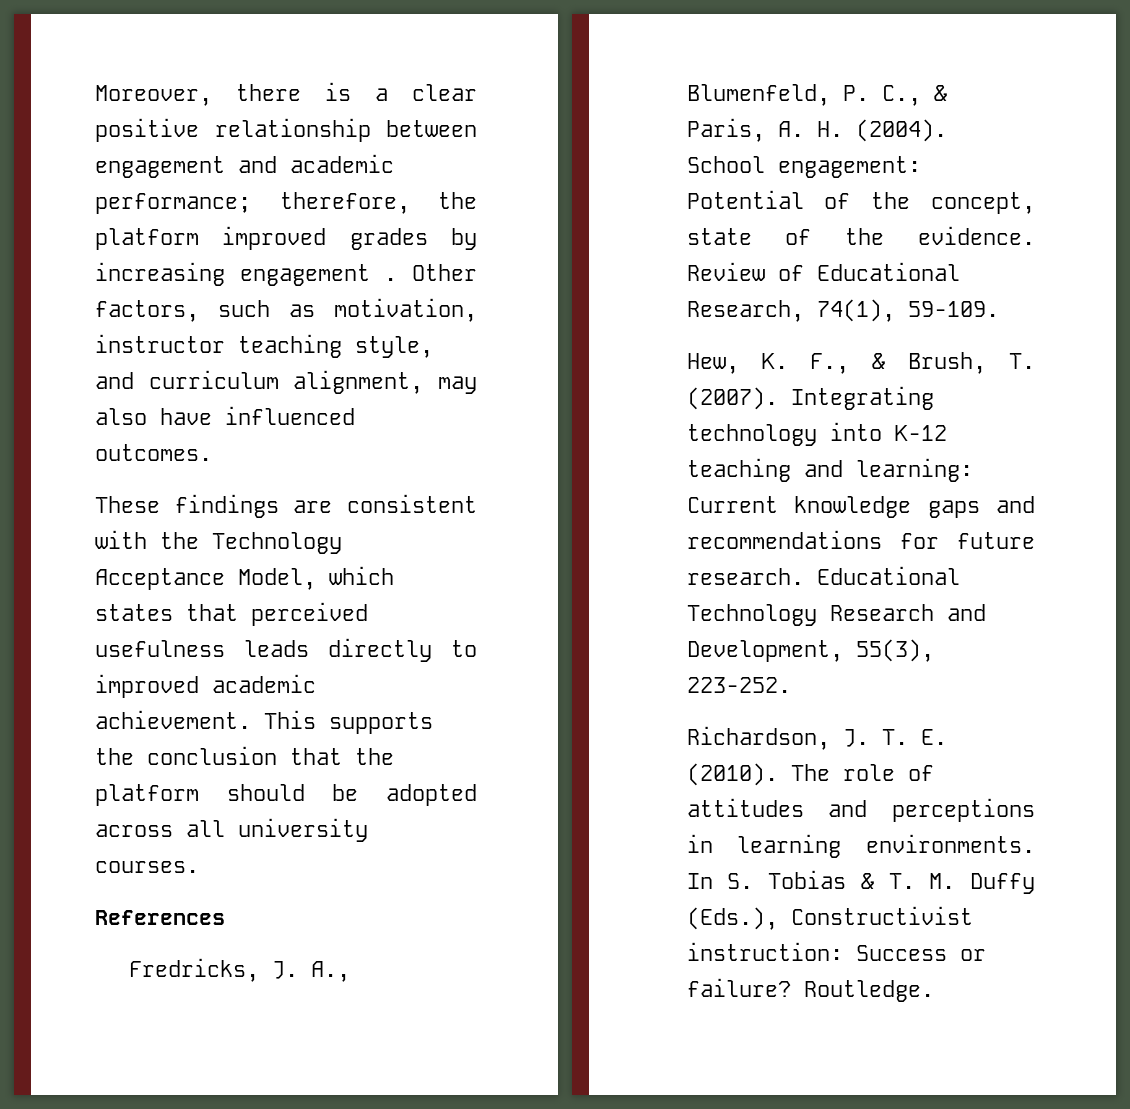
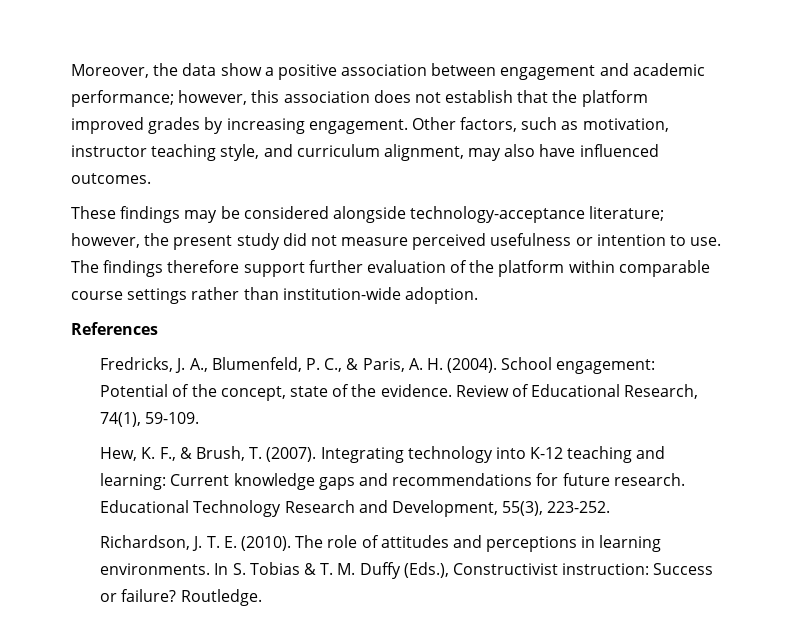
- Moreover, there is a clear positive relationship between engagement and academic performance; therefore, the platform improved grades by increasing engagement .
+ Moreover, the data show a positive association between engagement and academic performance; however, this association does not establish that the platform improved grades by increasing engagement.
- These findings are consistent with the Technology Acceptance Model, which states that perceived usefulness leads directly to improved academic achievement. This supports the conclusion that the platform should be adopted across all university courses.
+ These findings may be considered alongside technology-acceptance literature; however, the present study did not measure perceived usefulness or intention to use. The findings therefore support further evaluation of the platform within comparable course settings rather than institution-wide adoption.

